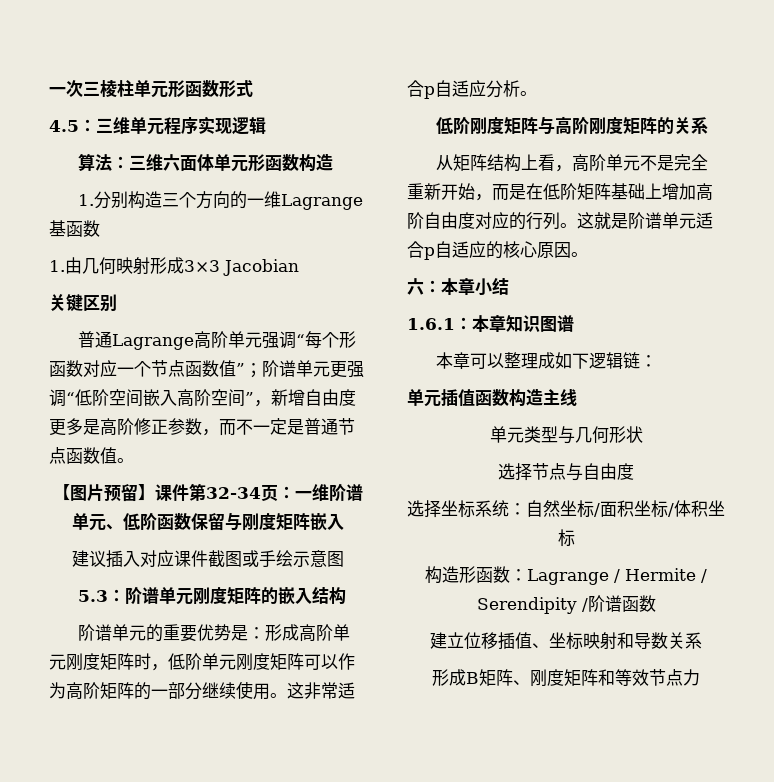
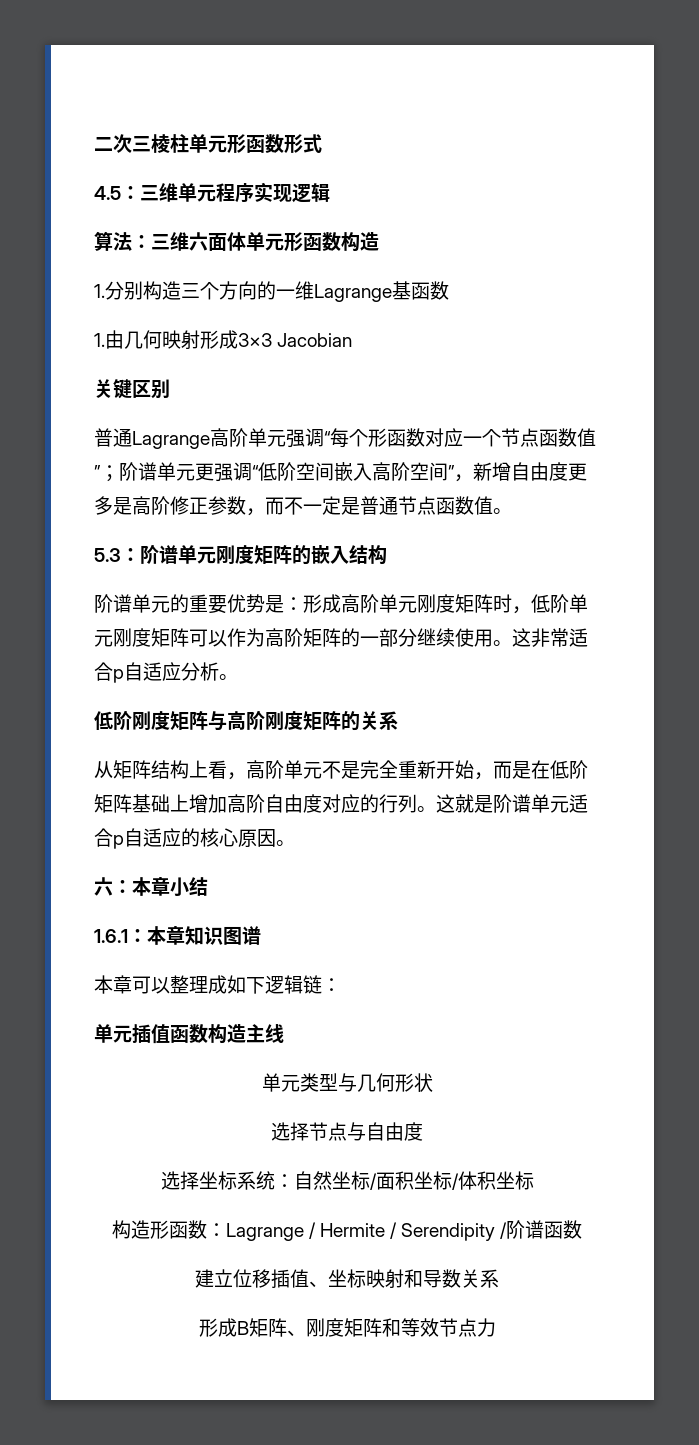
- 一次三棱柱单元形函数形式
+ 二次三棱柱单元形函数形式
- 【图片预留】课件第32-34页：一维阶谱单元、低阶函数保留与刚度矩阵嵌入
- 建议插入对应课件截图或手绘示意图

